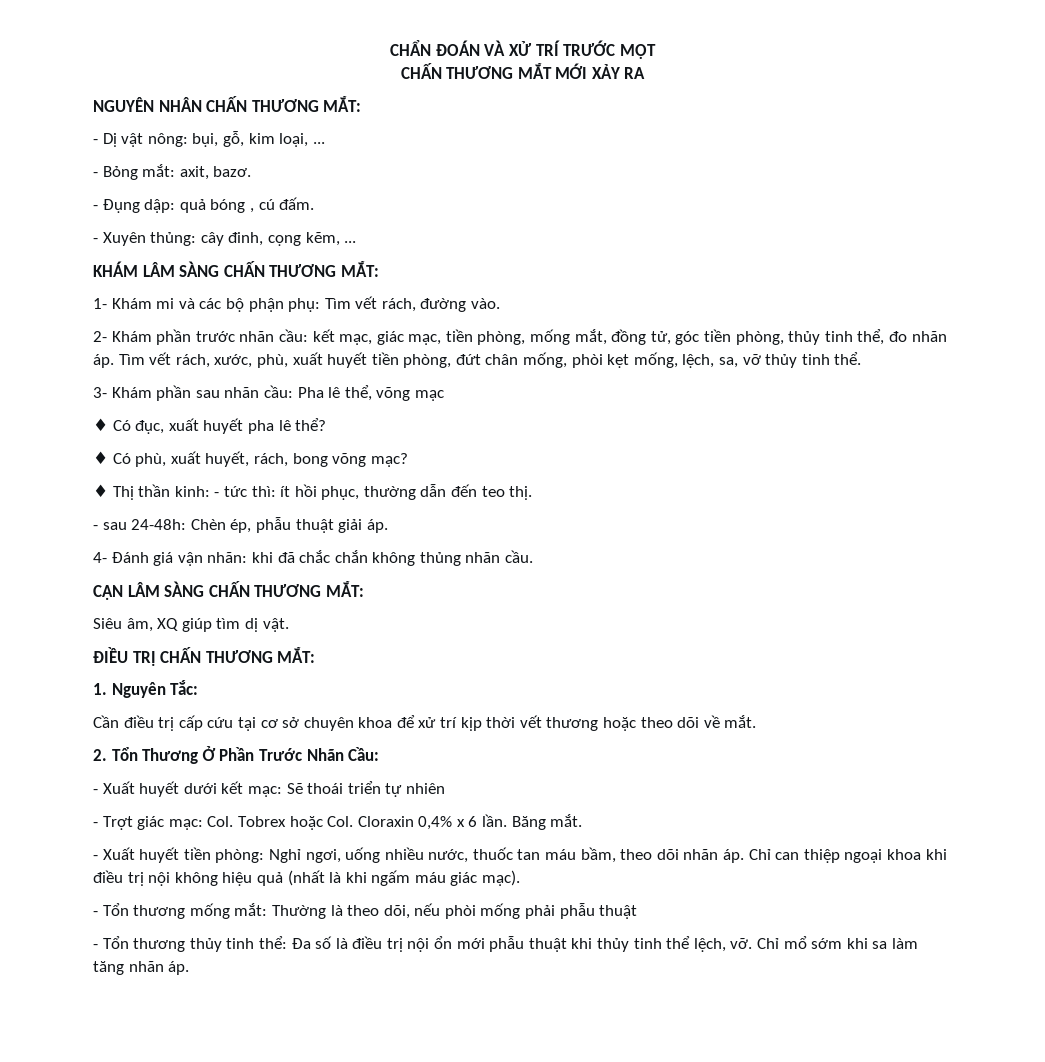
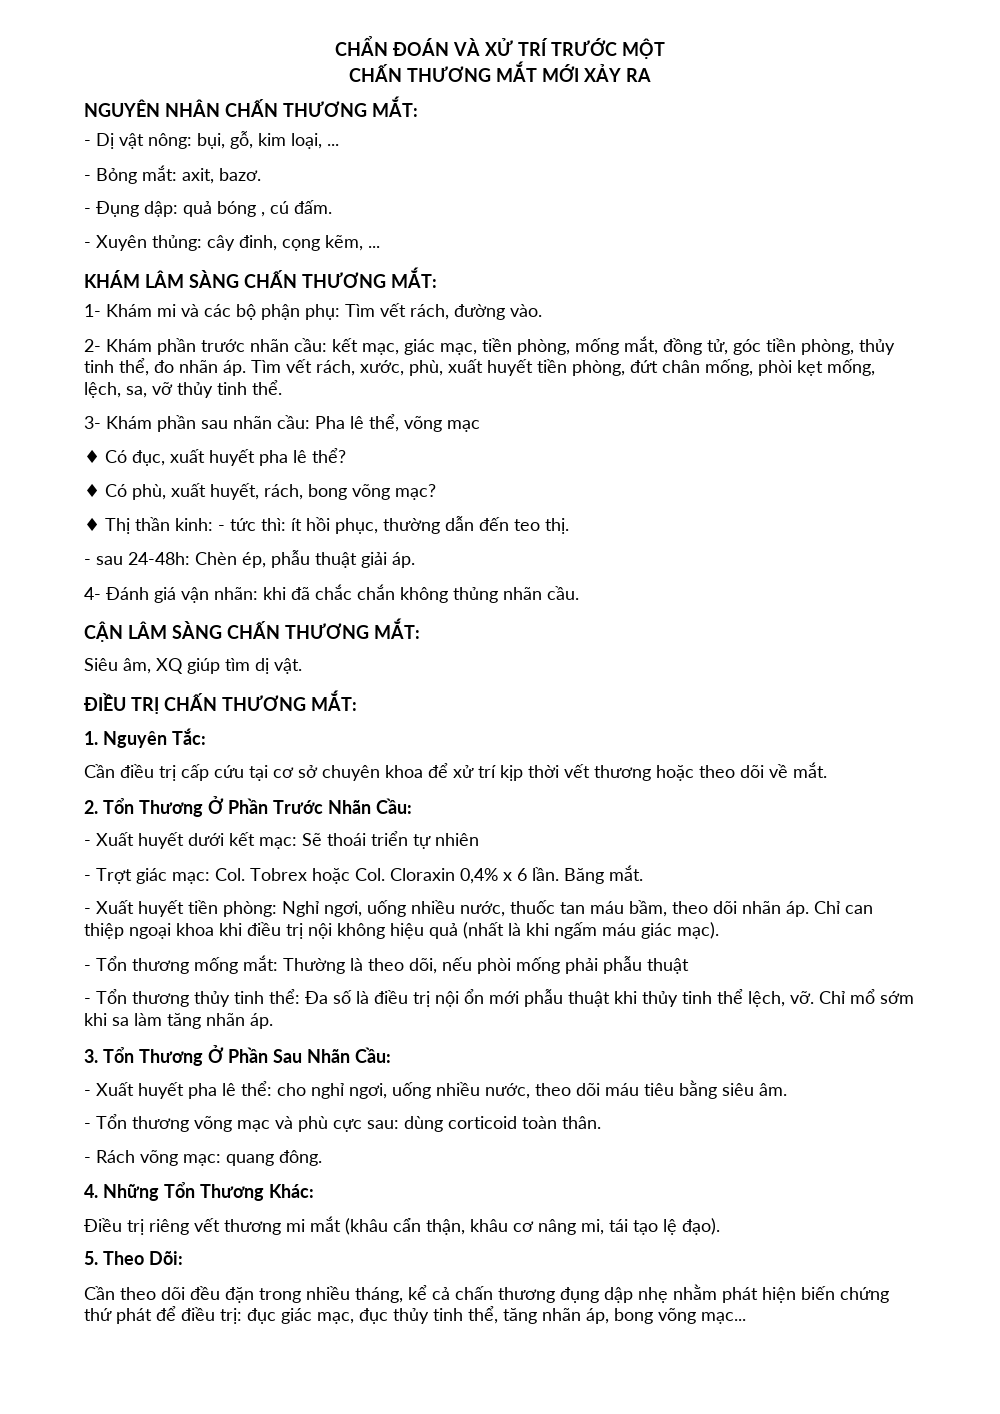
+ 3. Tổn Thương Ở Phần Sau Nhãn Cầu:
+ - Xuất huyết pha lê thể: cho nghỉ ngơi, uống nhiều nước, theo dõi máu tiêu bằng siêu âm.
+ - Tổn thương võng mạc và phù cực sau: dùng corticoid toàn thân.
+ - Rách võng mạc: quang đông.
+ 4. Những Tổn Thương Khác:
+ Điều trị riêng vết thương mi mắt (khâu cẩn thận, khâu cơ nâng mi, tái tạo lệ đạo).
+ 5. Theo Dõi:
+ Cần theo dõi đều đặn trong nhiều tháng, kể cả chấn thương đụng dập nhẹ nhằm phát hiện biến chứng thứ phát để điều trị: đục giác mạc, đục thủy tinh thể, tăng nhãn áp, bong võng mạc...

